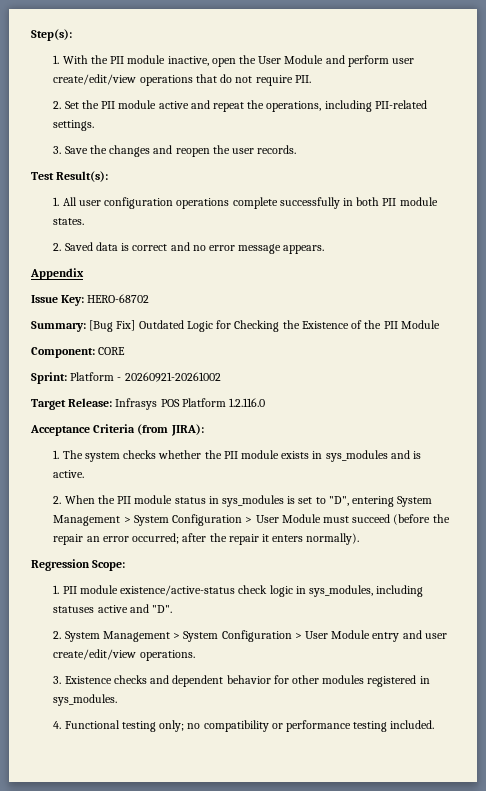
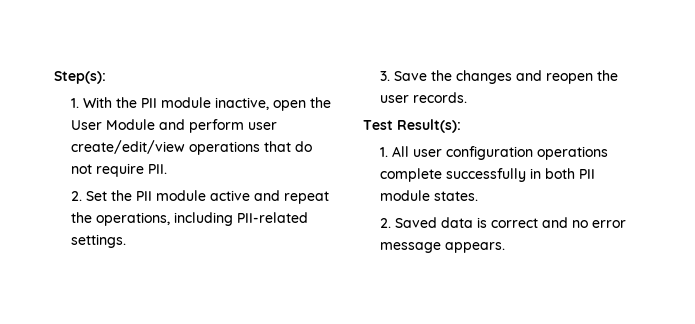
- Appendix
- Issue Key: HERO-68702
- Summary: [Bug Fix] Outdated Logic for Checking the Existence of the PII Module
- Component: CORE
- Sprint: Platform - 20260921-20261002
- Target Release: Infrasys POS Platform 1.2.116.0
- Acceptance Criteria (from JIRA):
- 1. The system checks whether the PII module exists in sys_modules and is active.
- 2. When the PII module status in sys_modules is set to "D", entering System Management > System Configuration > User Module must succeed (before the repair an error occurred; after the repair it enters normally).
- Regression Scope:
- 1. PII module existence/active-status check logic in sys_modules, including statuses active and "D".
- 2. System Management > System Configuration > User Module entry and user create/edit/view operations.
- 3. Existence checks and dependent behavior for other modules registered in sys_modules.
- 4. Functional testing only; no compatibility or performance testing included.

